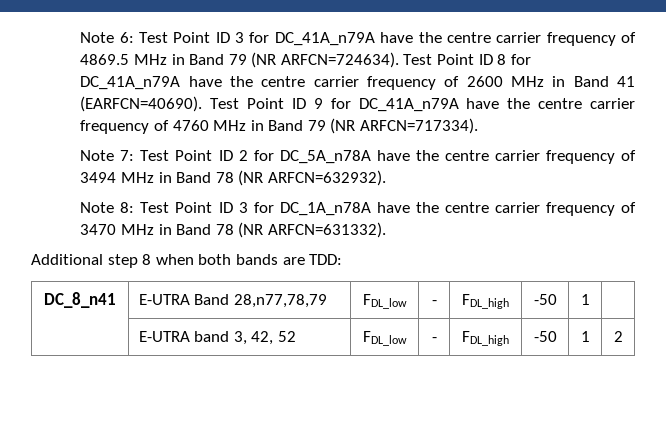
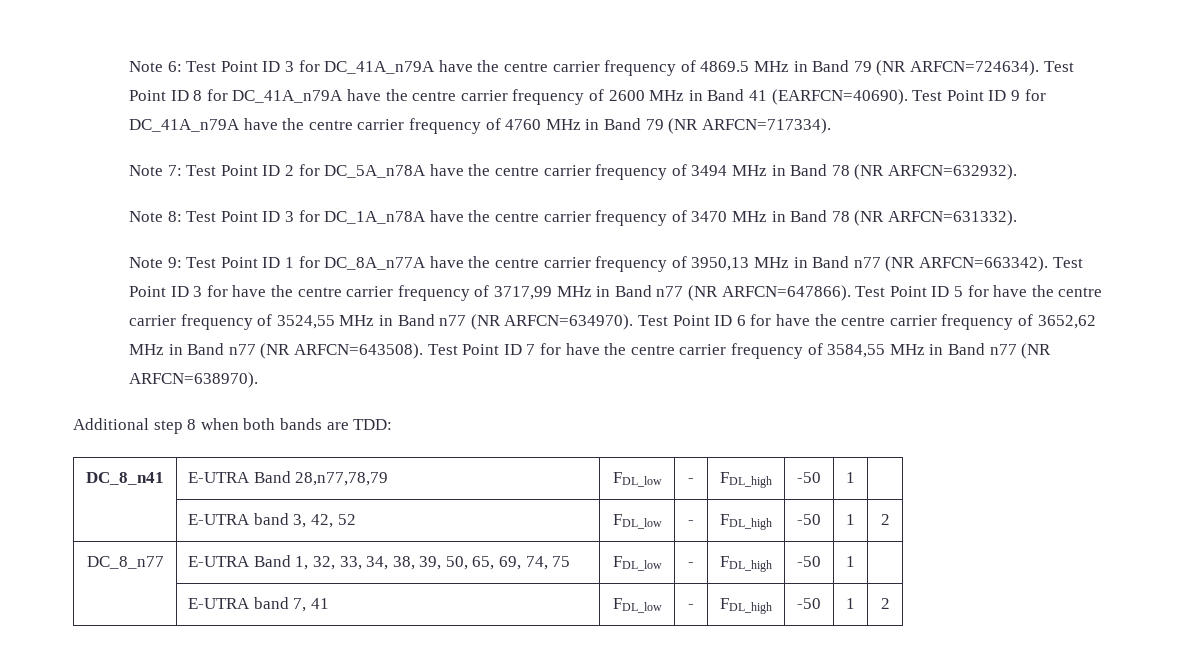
+ Note 9: Test Point ID 1 for DC_8A_n77A have the centre carrier frequency of 3950,13 MHz in Band n77 (NR ARFCN=663342). Test Point ID 3 for have the centre carrier frequency of 3717,99 MHz in Band n77 (NR ARFCN=647866). Test Point ID 5 for have the centre carrier frequency of 3524,55 MHz in Band n77 (NR ARFCN=634970). Test Point ID 6 for have the centre carrier frequency of 3652,62 MHz in Band n77 (NR ARFCN=643508). Test Point ID 7 for have the centre carrier frequency of 3584,55 MHz in Band n77 (NR ARFCN=638970).
+ DC_8_n77 | E-UTRA Band 1, 32, 33, 34, 38, 39, 50, 65, 69, 74, 75 | FDL_low | - | FDL_high | -50 | 1 |
+ | E-UTRA band 7, 41 | FDL_low | - | FDL_high | -50 | 1 | 2

